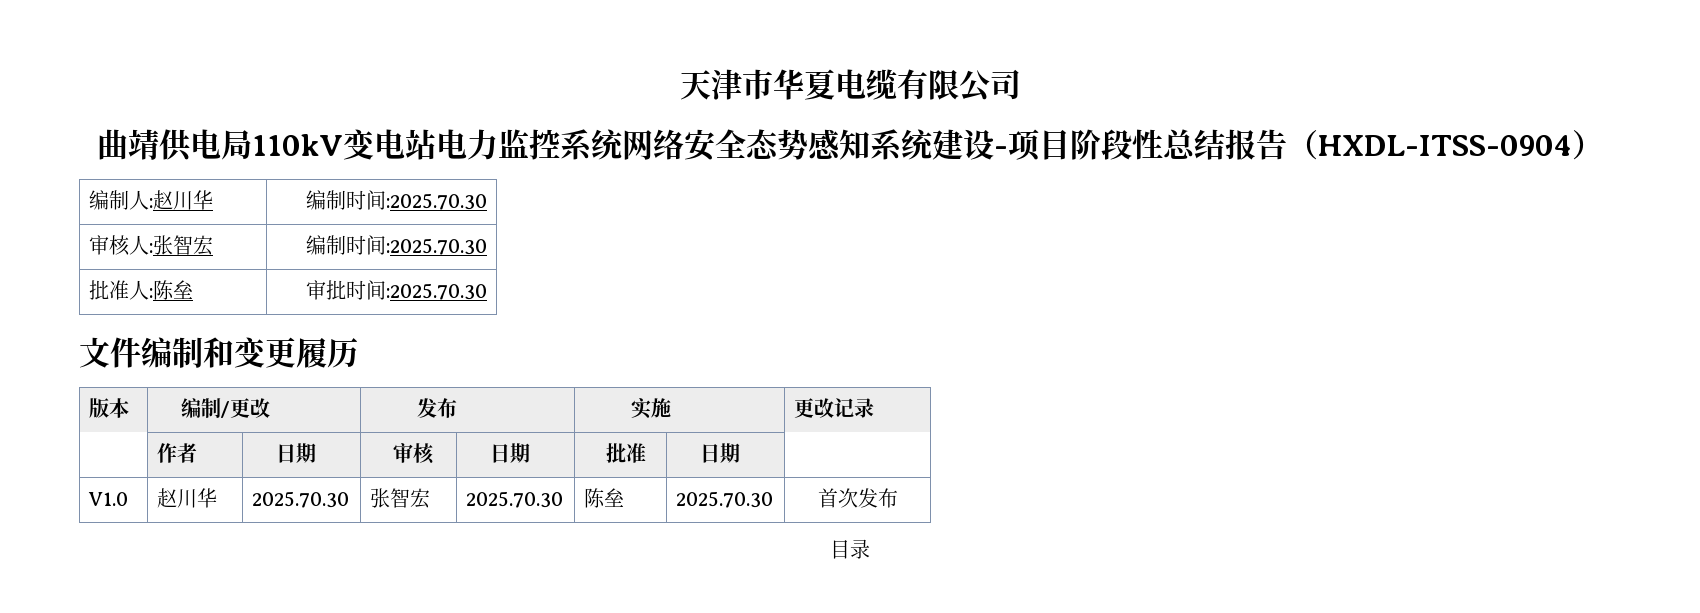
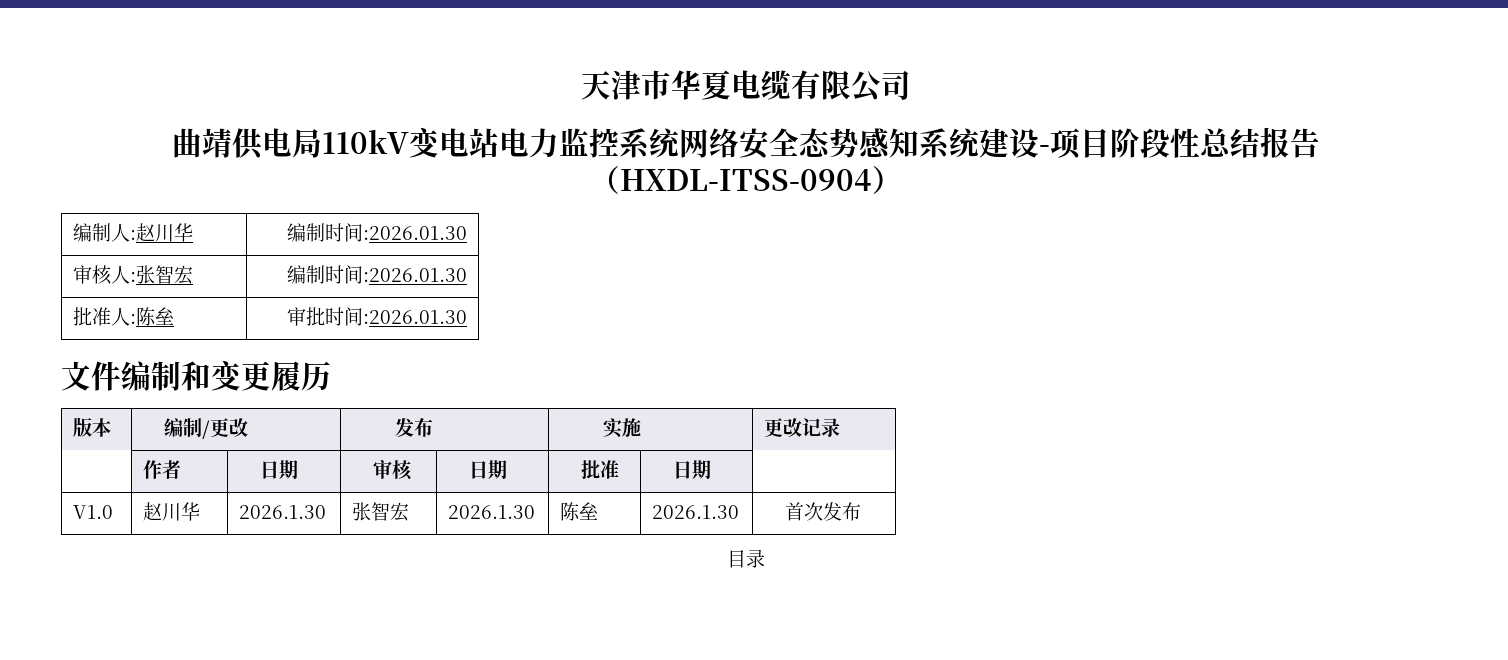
- 编制人:赵川华 | 编制时间:2025.70.30
+ 编制人:赵川华 | 编制时间:2026.01.30
- 审核人:张智宏 | 编制时间:2025.70.30
+ 审核人:张智宏 | 编制时间:2026.01.30
- 批准人:陈垒 | 审批时间:2025.70.30
+ 批准人:陈垒 | 审批时间:2026.01.30
- V1.0 | 赵川华 | 2025.70.30 | 张智宏 | 2025.70.30 | 陈垒 | 2025.70.30 | 首次发布
+ V1.0 | 赵川华 | 2026.1.30 | 张智宏 | 2026.1.30 | 陈垒 | 2026.1.30 | 首次发布

